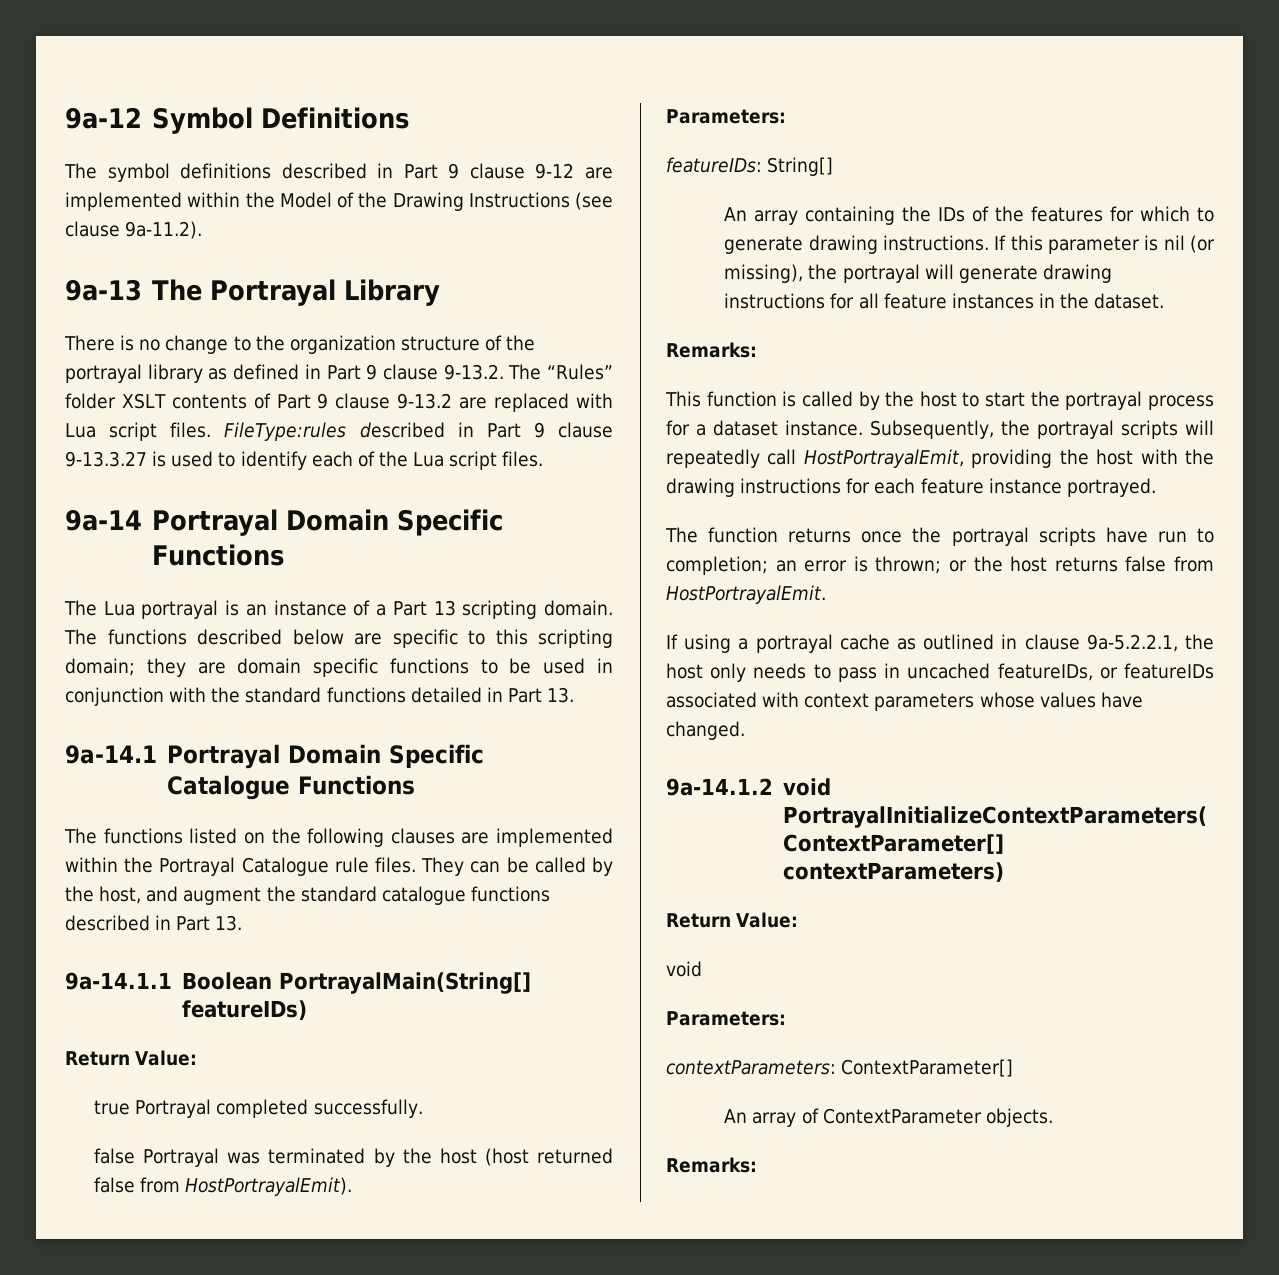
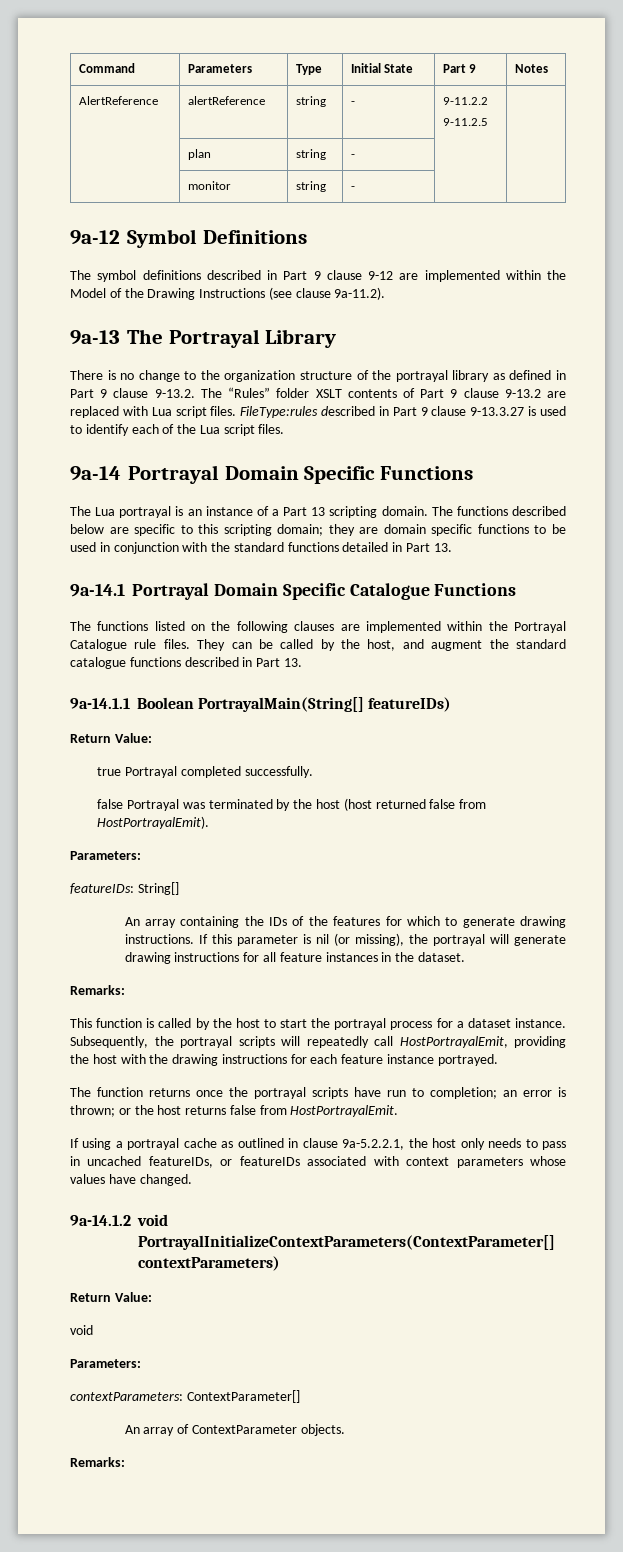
+ Command | Parameters | Type | Initial State | Part 9 | Notes
+ AlertReference | alertReference | string | - | 9-11.2.2
+ 9-11.2.5 |
+ | plan | string | - | |
+ | monitor | string | - | |

